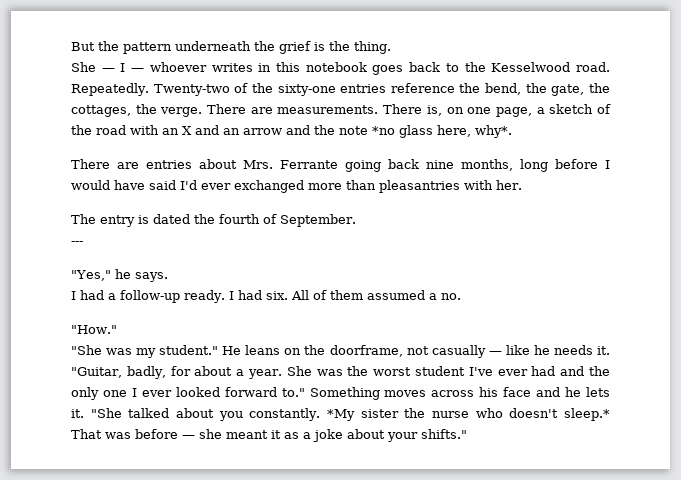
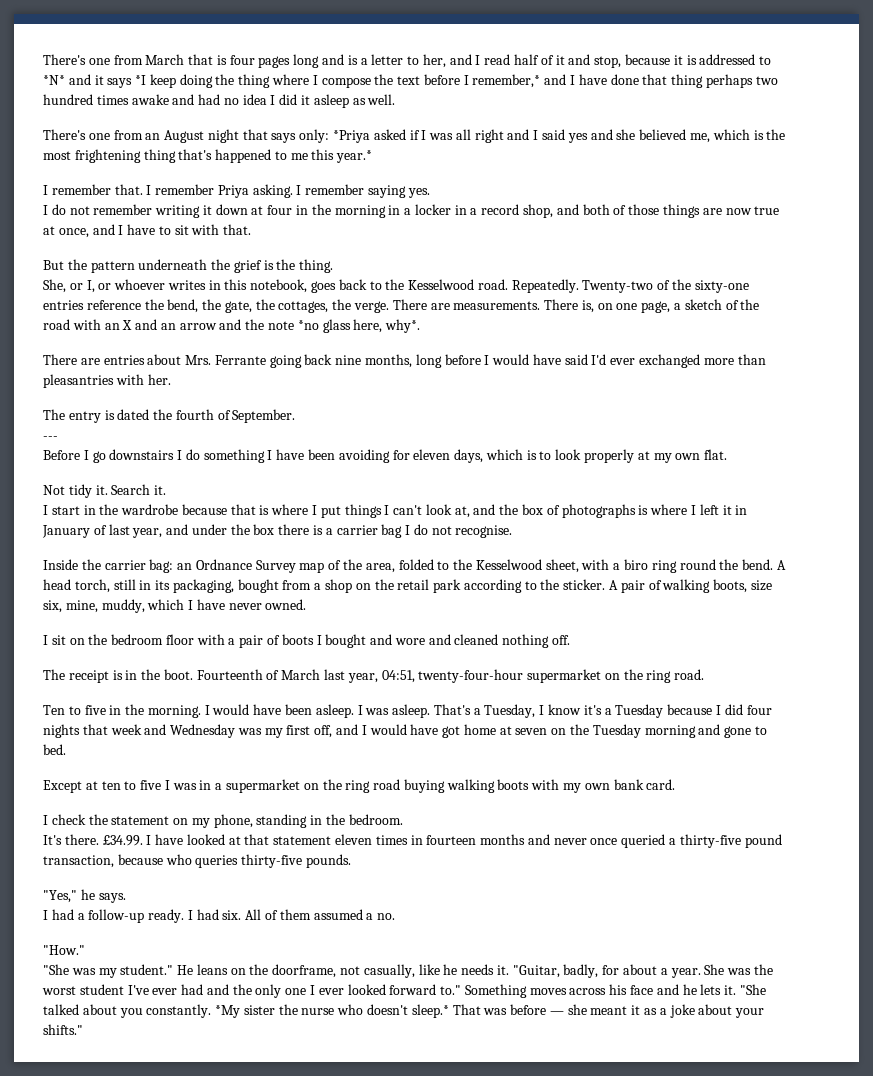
+ There's one from March that is four pages long and is a letter to her, and I read half of it and stop, because it is addressed to *N* and it says *I keep doing the thing where I compose the text before I remember,* and I have done that thing perhaps two hundred times awake and had no idea I did it asleep as well.
+ There's one from an August night that says only: *Priya asked if I was all right and I said yes and she believed me, which is the most frightening thing that's happened to me this year.*
+ I remember that. I remember Priya asking. I remember saying yes.
+ I do not remember writing it down at four in the morning in a locker in a record shop, and both of those things are now true at once, and I have to sit with that.
- She — I — whoever writes in this notebook goes back to the Kesselwood road.
+ She, or I, or whoever writes in this notebook, goes back to the Kesselwood road.
+ Before I go downstairs I do something I have been avoiding for eleven days, which is to look properly at my own flat.
+ Not tidy it. Search it.
+ I start in the wardrobe because that is where I put things I can't look at, and the box of photographs is where I left it in January of last year, and under the box there is a carrier bag I do not recognise.
+ Inside the carrier bag: an Ordnance Survey map of the area, folded to the Kesselwood sheet, with a biro ring round the bend. A head torch, still in its packaging, bought from a shop on the retail park according to the sticker. A pair of walking boots, size six, mine, muddy, which I have never owned.
+ I sit on the bedroom floor with a pair of boots I bought and wore and cleaned nothing off.
+ The receipt is in the boot. Fourteenth of March last year, 04:51, twenty-four-hour supermarket on the ring road.
+ Ten to five in the morning. I would have been asleep. I was asleep. That's a Tuesday, I know it's a Tuesday because I did four nights that week and Wednesday was my first off, and I would have got home at seven on the Tuesday morning and gone to bed.
+ Except at ten to five I was in a supermarket on the ring road buying walking boots with my own bank card.
+ I check the statement on my phone, standing in the bedroom.
+ It's there. £34.99. I have looked at that statement eleven times in fourteen months and never once queried a thirty-five pound transaction, because who queries thirty-five pounds.
- He leans on the doorframe, not casually — like he needs it.
+ He leans on the doorframe, not casually, like he needs it.

